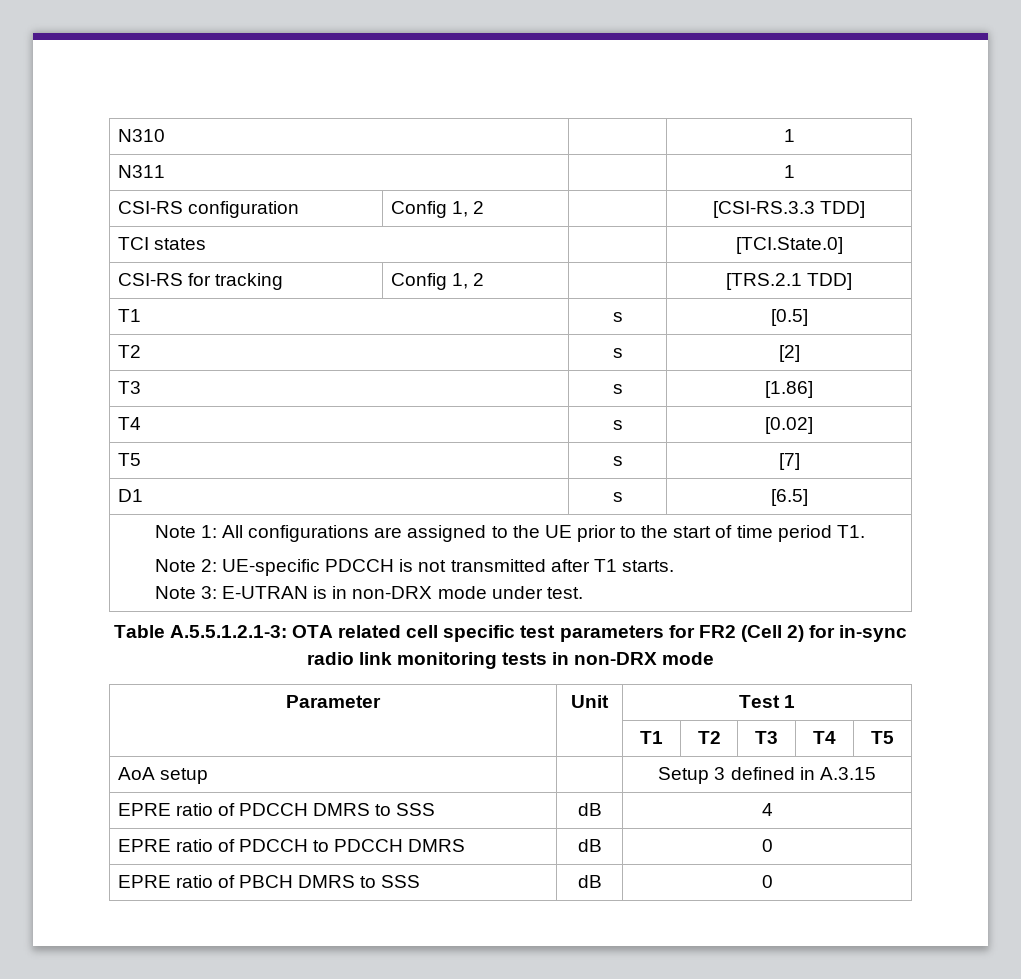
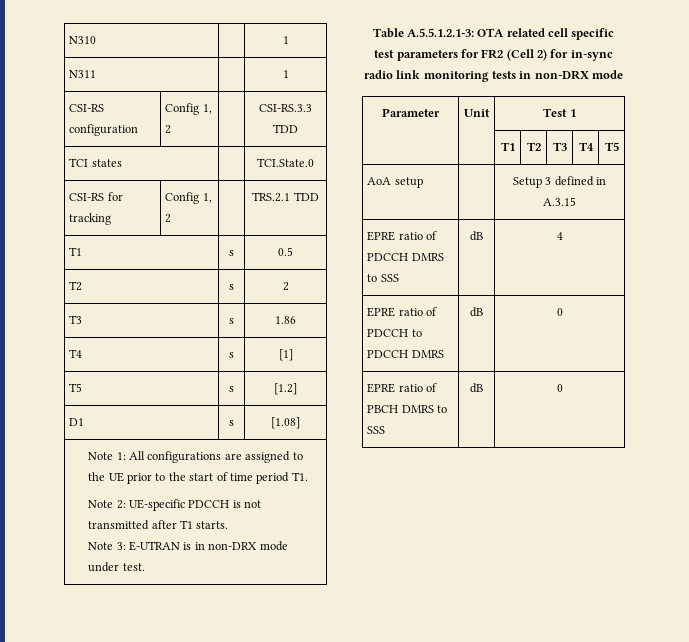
- CSI-RS configuration | Config 1, 2 | | [CSI-RS.3.3 TDD]
+ CSI-RS configuration | Config 1, 2 | | CSI-RS.3.3 TDD
- TCI states | | [TCI.State.0]
+ TCI states | | TCI.State.0
- CSI-RS for tracking | Config 1, 2 | | [TRS.2.1 TDD]
+ CSI-RS for tracking | Config 1, 2 | | TRS.2.1 TDD
- T1 | s | [0.5]
+ T1 | s | 0.5
- T2 | s | [2]
+ T2 | s | 2
- T3 | s | [1.86]
+ T3 | s | 1.86
- T4 | s | [0.02]
+ T4 | s | [1]
- T5 | s | [7]
+ T5 | s | [1.2]
- D1 | s | [6.5]
+ D1 | s | [1.08]

